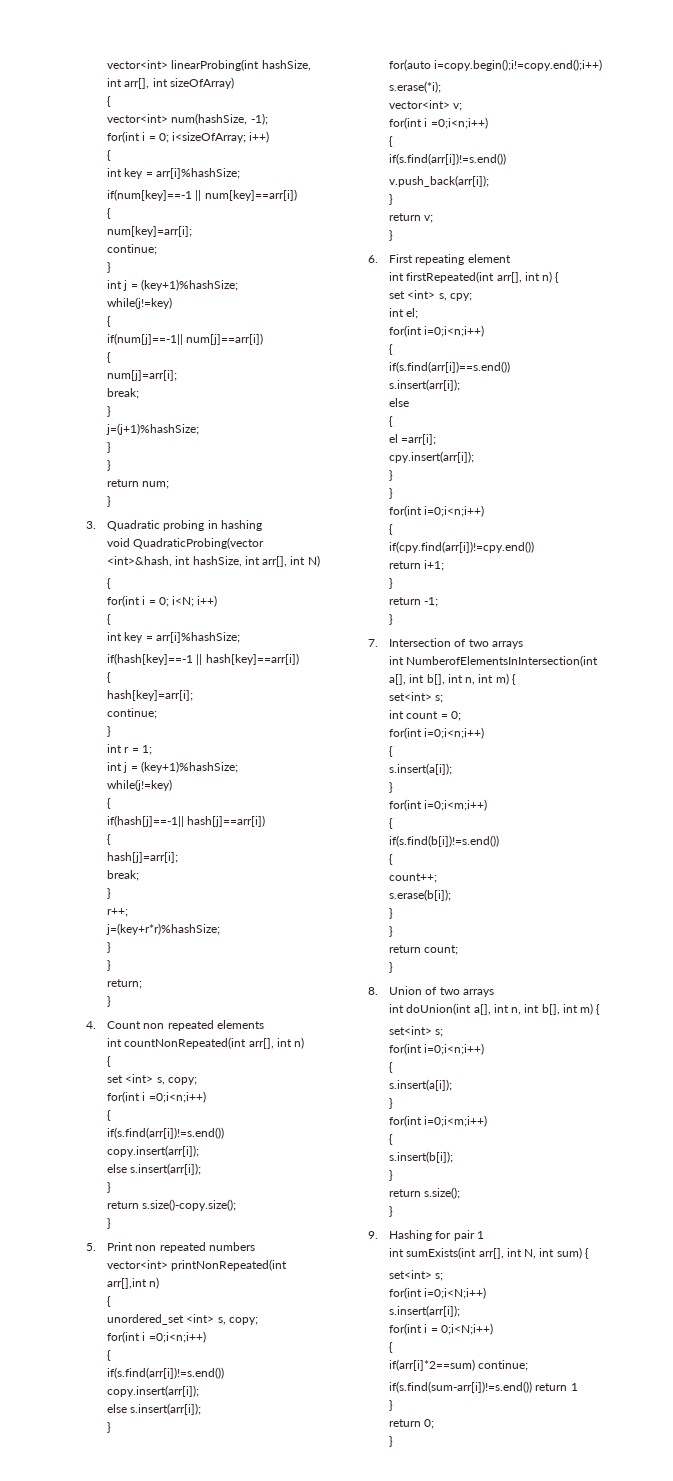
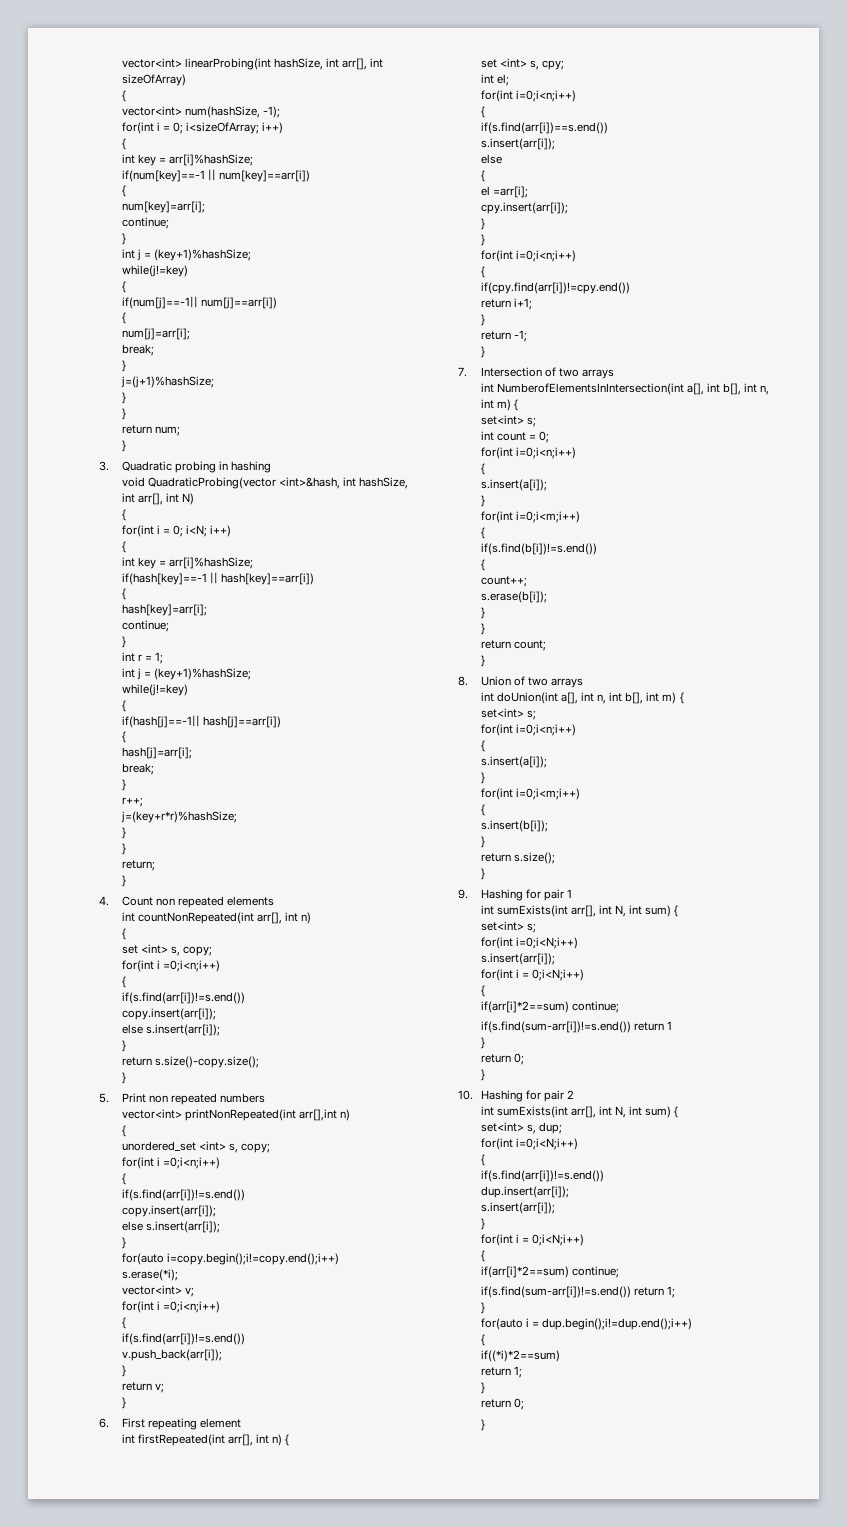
+ 10. Hashing for pair 2
+ int sumExists(int arr[], int N, int sum) {
+ set<int> s, dup;
+ for(int i=0;i<N;i++)
+ {
+ if(s.find(arr[i])!=s.end())
+ dup.insert(arr[i]);
+ s.insert(arr[i]);
+ }
+ for(int i = 0;i<N;i++)
+ {
+ if(arr[i]*2==sum) continue;
+ if(s.find(sum-arr[i])!=s.end()) return 1;
+ }
+ for(auto i = dup.begin();i!=dup.end();i++)
+ {
+ if((*i)*2==sum)
+ return 1;
+ }
+ return 0;
+ }

